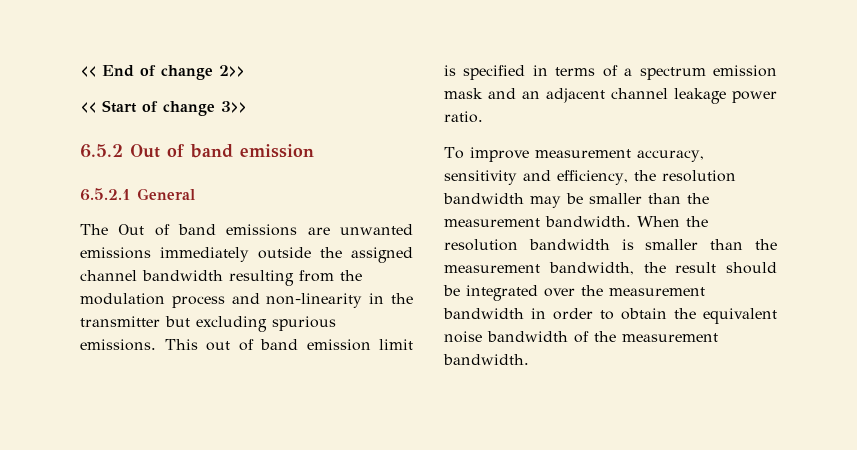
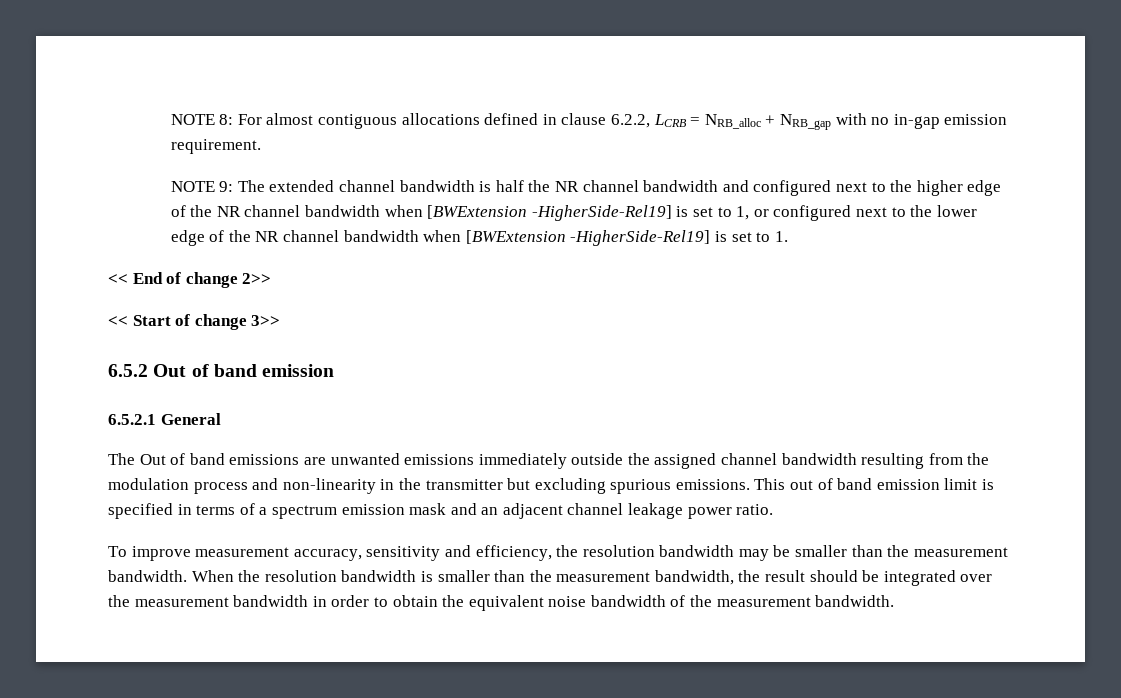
+ NOTE 8: For almost contiguous allocations defined in clause 6.2.2, LCRB = NRB_alloc + NRB_gap with no in-gap emission requirement.
+ NOTE 9: The extended channel bandwidth is half the NR channel bandwidth and configured next to the higher edge of the NR channel bandwidth when [BWExtension -HigherSide-Rel19] is set to 1, or configured next to the lower edge of the NR channel bandwidth when [BWExtension -HigherSide-Rel19] is set to 1.

